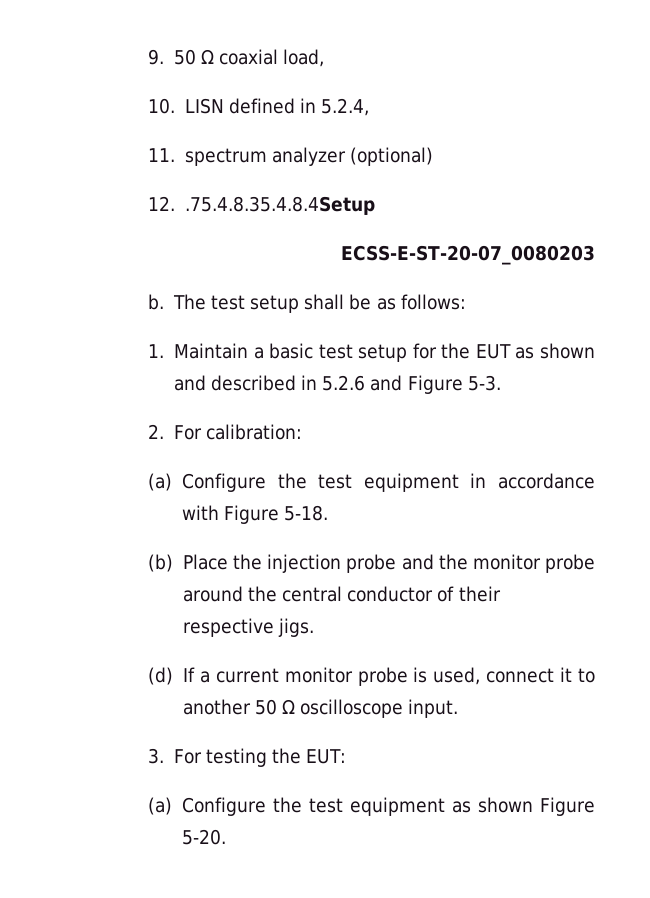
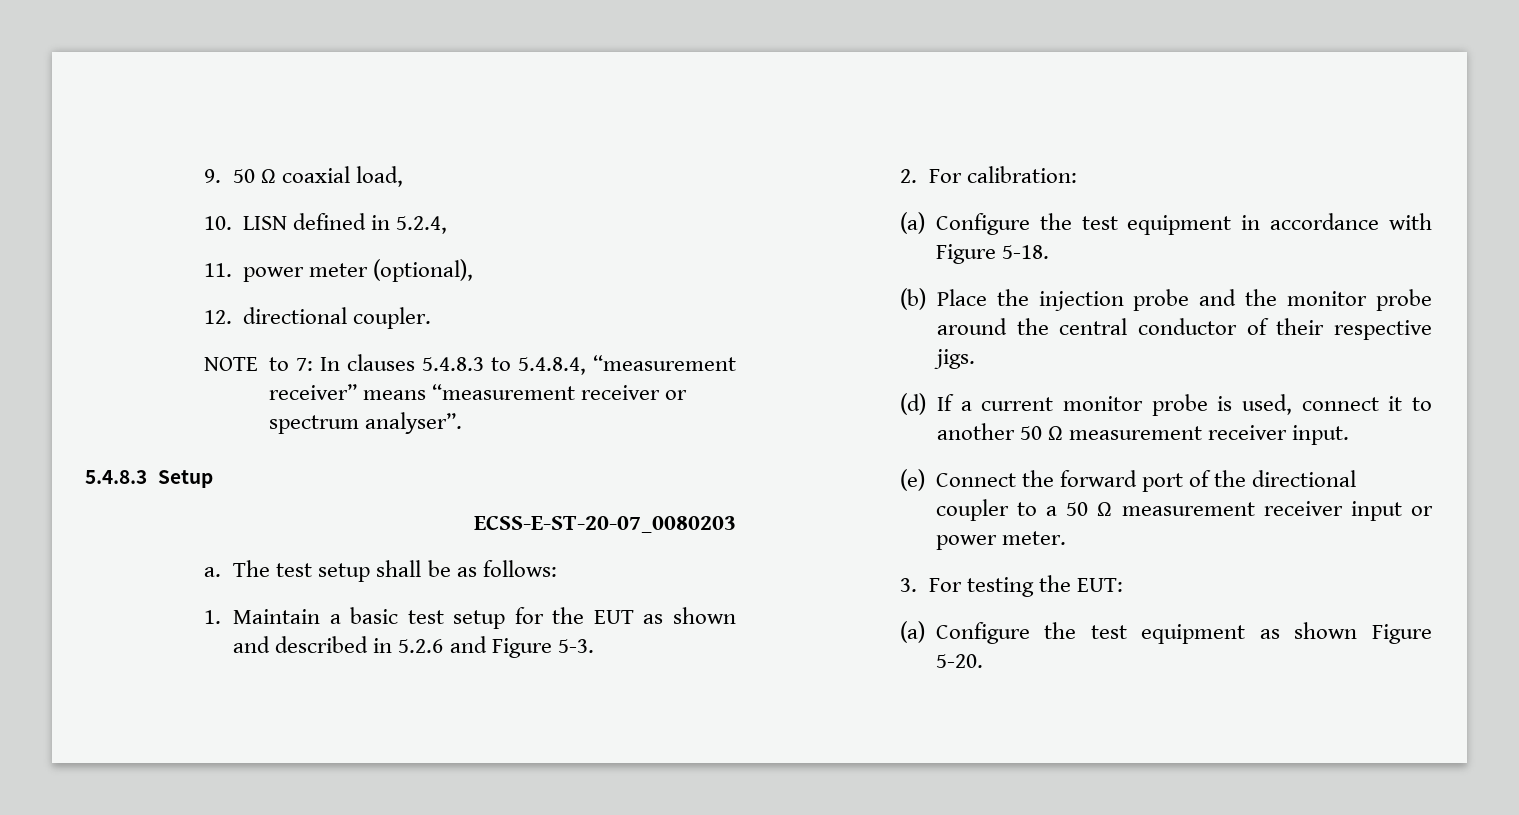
- 11. spectrum analyzer (optional)
- 12. .75.4.8.35.4.8.4Setup
+ 11. power meter (optional),
+ 12. directional coupler.
+ NOTE to 7: In clauses 5.4.8.3 to 5.4.8.4, “measurement receiver” means “measurement receiver or spectrum analyser”.
+ 5.4.8.3 Setup
- b.
+ a.
- (d) If a current monitor probe is used, connect it to another 50 Ω oscilloscope input.
+ (d) If a current monitor probe is used, connect it to another 50 Ω measurement receiver input.
+ (e) Connect the forward port of the directional coupler to a 50 Ω measurement receiver input or power meter.

